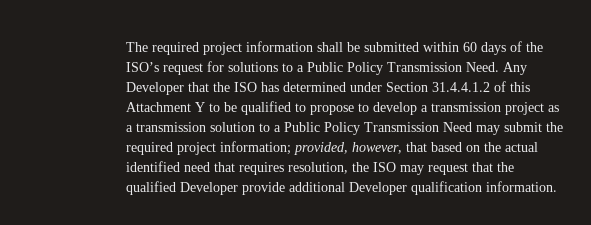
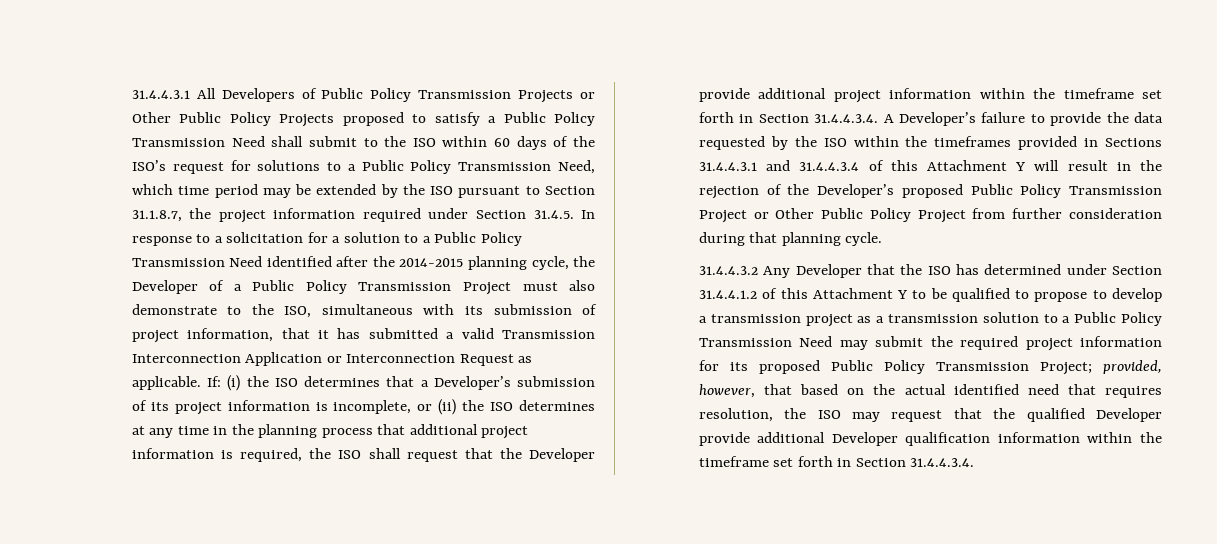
- The required project information shall be submitted within 60 days of the ISO’s request for solutions to a Public Policy Transmission Need. Any Developer that the ISO has determined under Section 31.4.4.1.2 of this Attachment Y to be qualified to propose to develop a transmission project as a transmission solution to a Public Policy Transmission Need may submit the required project information;
+ 31.4.4.3.1 All Developers of Public Policy Transmission Projects or Other Public Policy Projects proposed to satisfy a Public Policy Transmission Need shall submit to the ISO within 60 days of the ISO’s request for solutions to a Public Policy Transmission Need, which time period may be extended by the ISO pursuant to Section 31.1.8.7, the project information required under Section 31.4.5. In response to a solicitation for a solution to a Public Policy Transmission Need identified after the 2014-2015 planning cycle, the Developer of a Public Policy Transmission Project must also demonstrate to the ISO, simultaneous with its submission of project information, that it has submitted a valid Transmission Interconnection Application or Interconnection Request as applicable. If: (i) the ISO determines that a Developer’s submission of its project information is incomplete, or (ii) the ISO determines at any time in the planning process that additional project information is required, the ISO shall request that the Developer provide additional project information within the timeframe set forth in Section 31.4.4.3.4. A Developer’s failure to provide the data requested by the ISO within the timeframes provided in Sections 31.4.4.3.1 and 31.4.4.3.4 of this Attachment Y will result in the rejection of the Developer’s proposed Public Policy Transmission Project or Other Public Policy Project from further consideration during that planning cycle.
+ 31.4.4.3.2 Any Developer that the ISO has determined under Section 31.4.4.1.2 of this Attachment Y to be qualified to propose to develop a transmission project as a transmission solution to a Public Policy Transmission Need may submit the required project information for its proposed Public Policy Transmission Project;
- provided, however, that based on the actual identified need that requires resolution, the ISO may request that the qualified Developer provide additional Developer qualification information.
+ provided, however, that based on the actual identified need that requires resolution, the ISO may request that the qualified Developer provide additional Developer qualification information within the timeframe set forth in Section 31.4.4.3.4.

